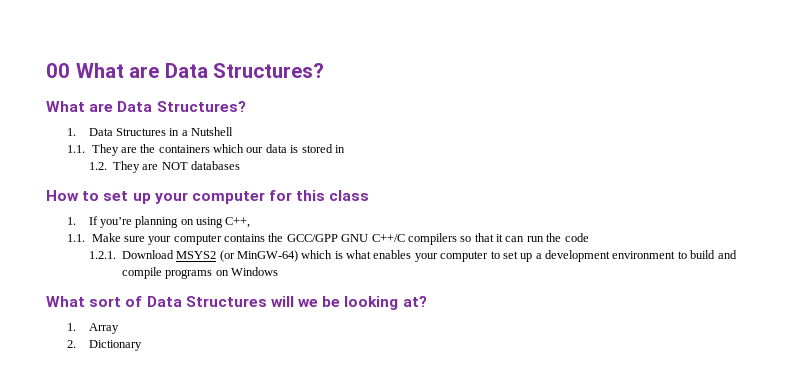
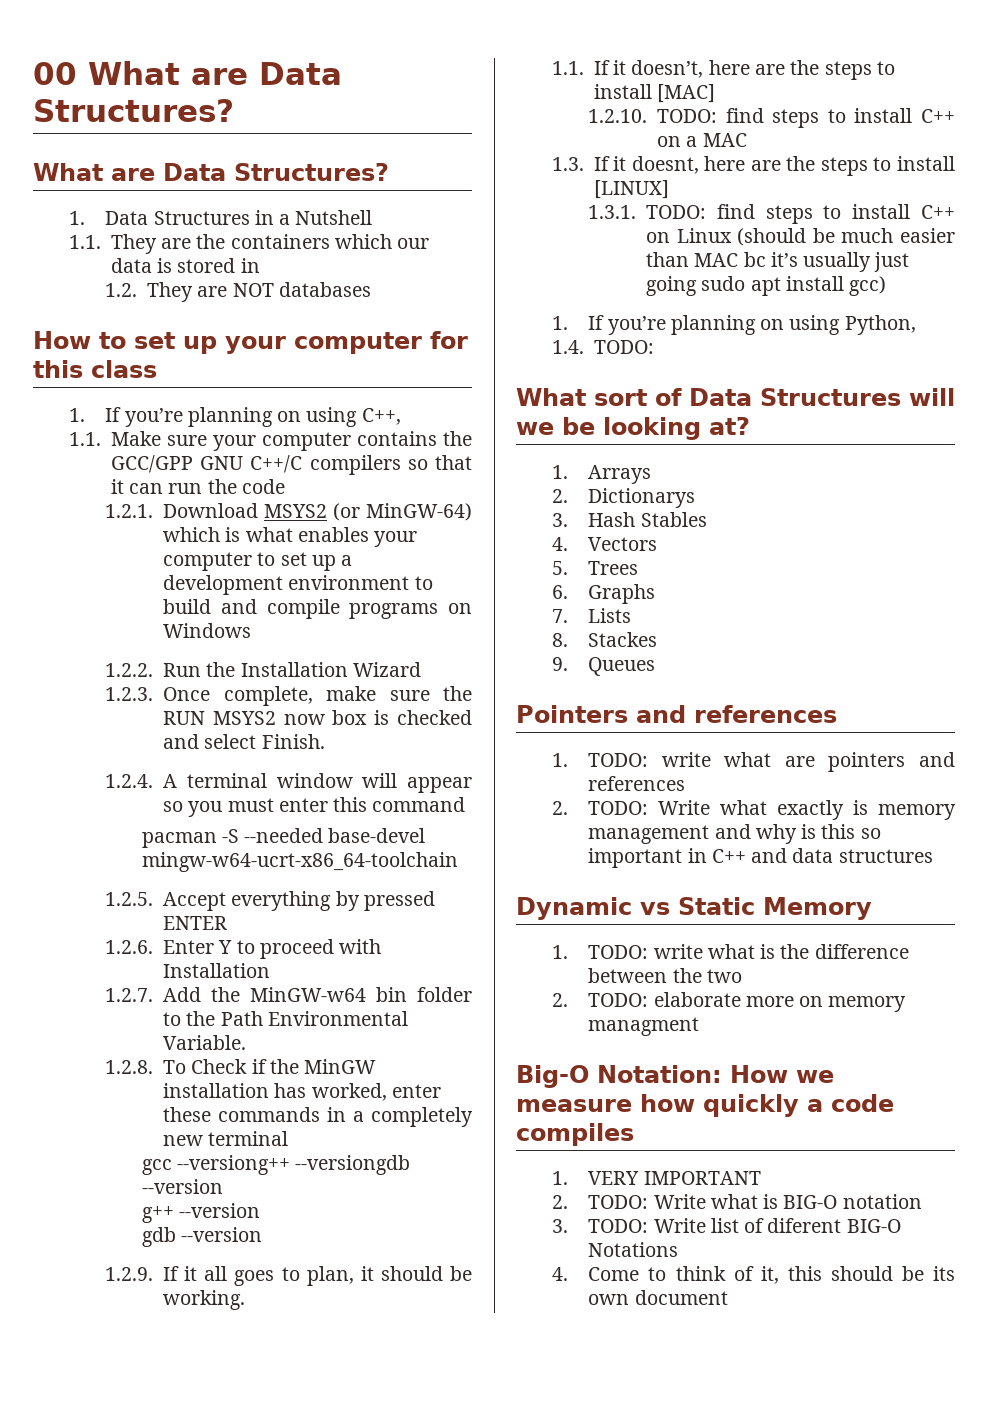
+ 1.2.2. Run the Installation Wizard
+ 1.2.3. Once complete, make sure the RUN MSYS2 now box is checked and select Finish.
+ 1.2.4. A terminal window will appear so you must enter this command
+ pacman -S --needed base-devel mingw-w64-ucrt-x86_64-toolchain
+ 1.2.5. Accept everything by pressed ENTER
+ 1.2.6. Enter Y to proceed with Installation
+ 1.2.7. Add the MinGW-w64 bin folder to the Path Environmental Variable.
+ 1.2.8. To Check if the MinGW installation has worked, enter these commands in a completely new terminal
+ gcc --versiong++ --versiongdb --version
+ g++ --version
+ gdb --version
+ 1.2.9. If it all goes to plan, it should be working.
+ 1.1. If it doesn’t, here are the steps to install [MAC]
+ 1.2.10. TODO: find steps to install C++ on a MAC
+ 1.3. If it doesnt, here are the steps to install [LINUX]
+ 1.3.1. TODO: find steps to install C++ on Linux (should be much easier than MAC bc it’s usually just going sudo apt install gcc)
+ 1. If you’re planning on using Python,
+ 1.4. TODO:
- 1. Array
- 2. Dictionary
+ 1. Arrays
+ 2. Dictionarys
+ 3. Hash Stables
+ 4. Vectors
+ 5. Trees
+ 6. Graphs
+ 7. Lists
+ 8. Stackes
+ 9. Queues
+ Pointers and references
+ 1. TODO: write what are pointers and references
+ 2. TODO: Write what exactly is memory management and why is this so important in C++ and data structures
+ Dynamic vs Static Memory
+ 1. TODO: write what is the difference between the two
+ 2. TODO: elaborate more on memory managment
+ Big-O Notation: How we measure how quickly a code compiles
+ 1. VERY IMPORTANT
+ 2. TODO: Write what is BIG-O notation
+ 3. TODO: Write list of diferent BIG-O Notations
+ 4. Come to think of it, this should be its own document

